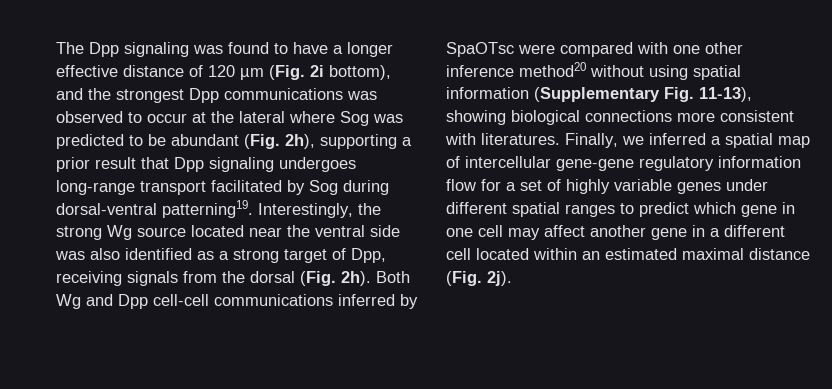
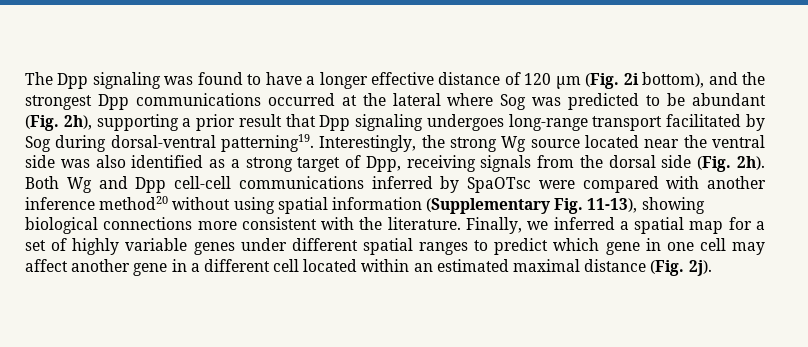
- The Dpp signaling was found to have a longer effective distance of 120 µm (Fig. 2i bottom), and the strongest Dpp communications was observed to occur at the lateral where Sog was predicted to be abundant (Fig. 2h), supporting a prior result that Dpp signaling undergoes long-range transport facilitated by Sog during dorsal-ventral patterning19.
+ The Dpp signaling was found to have a longer effective distance of 120 µm (Fig. 2i bottom), and the strongest Dpp communications occurred at the lateral where Sog was predicted to be abundant (Fig. 2h), supporting a prior result that Dpp signaling undergoes long-range transport facilitated by Sog during dorsal-ventral patterning19.
- Interestingly, the strong Wg source located near the ventral side was also identified as a strong target of Dpp, receiving signals from the dorsal (Fig. 2h).
+ Interestingly, the strong Wg source located near the ventral side was also identified as a strong target of Dpp, receiving signals from the dorsal side (Fig. 2h).
- Both Wg and Dpp cell-cell communications inferred by SpaOTsc were compared with one other inference method20 without using spatial information (Supplementary Fig. 11-13), showing biological connections more consistent with literatures.
+ Both Wg and Dpp cell-cell communications inferred by SpaOTsc were compared with another inference method20 without using spatial information (Supplementary Fig. 11-13), showing biological connections more consistent with the literature.
- Finally, we inferred a spatial map of intercellular gene-gene regulatory information flow for a set of highly variable genes under different spatial ranges to predict which gene in one cell may affect another gene in a different cell located within an estimated maximal distance (Fig. 2j).
+ Finally, we inferred a spatial map for a set of highly variable genes under different spatial ranges to predict which gene in one cell may affect another gene in a different cell located within an estimated maximal distance (Fig. 2j).

